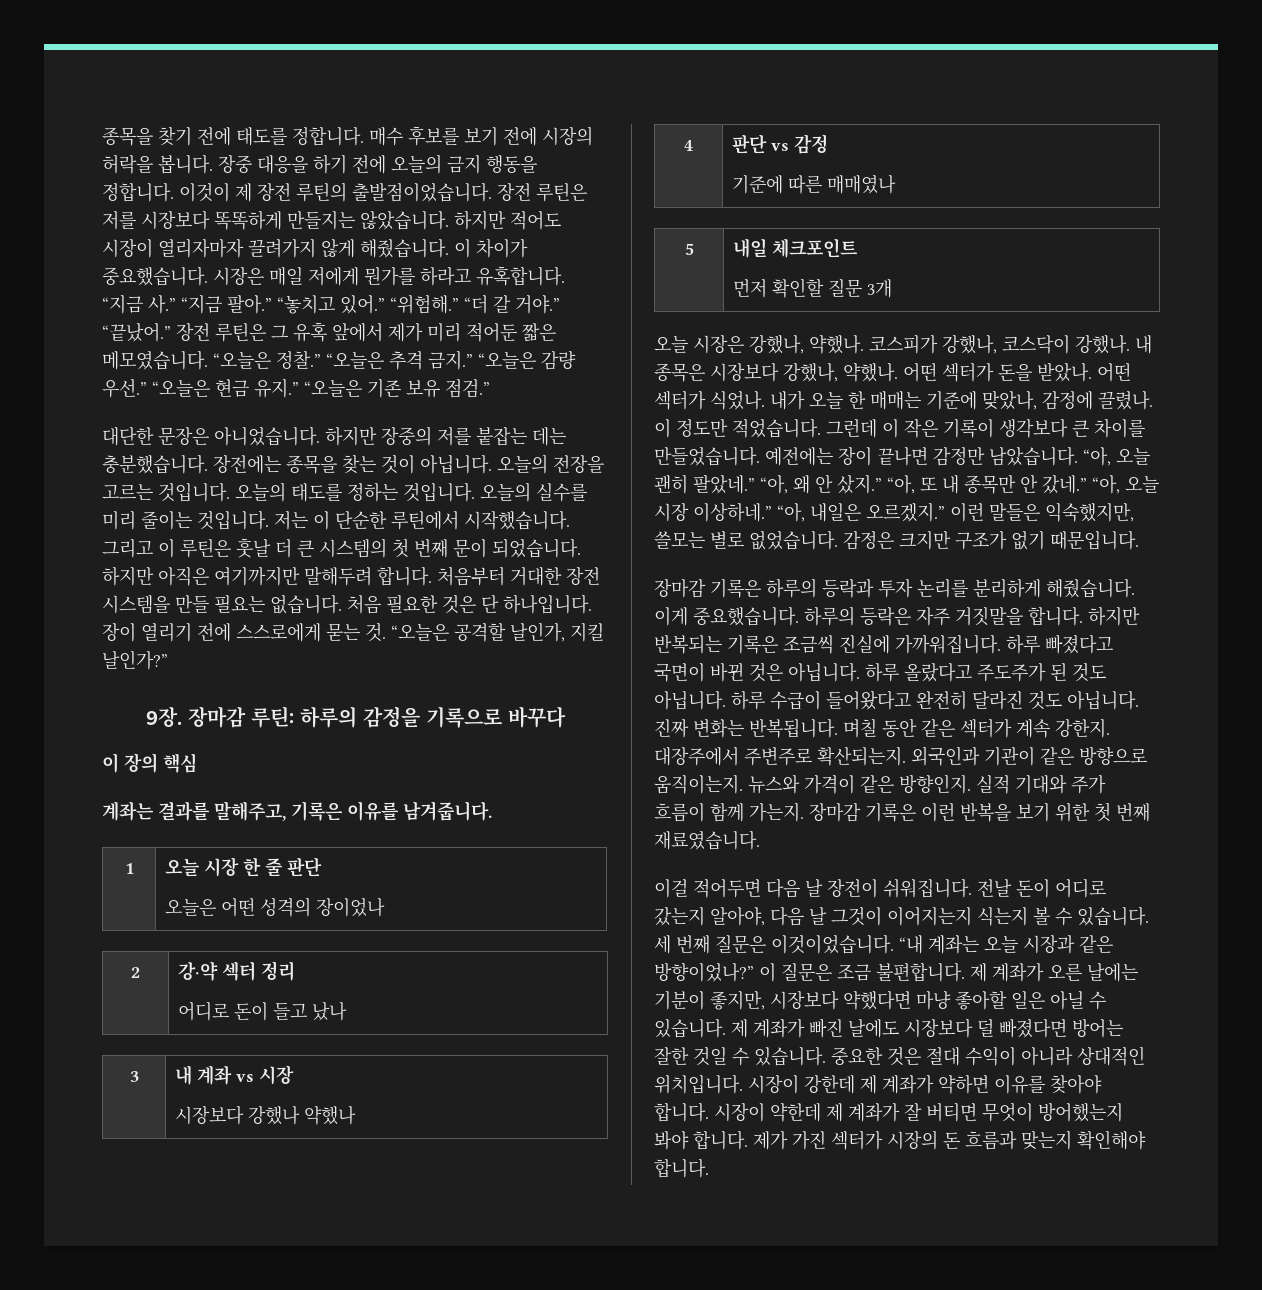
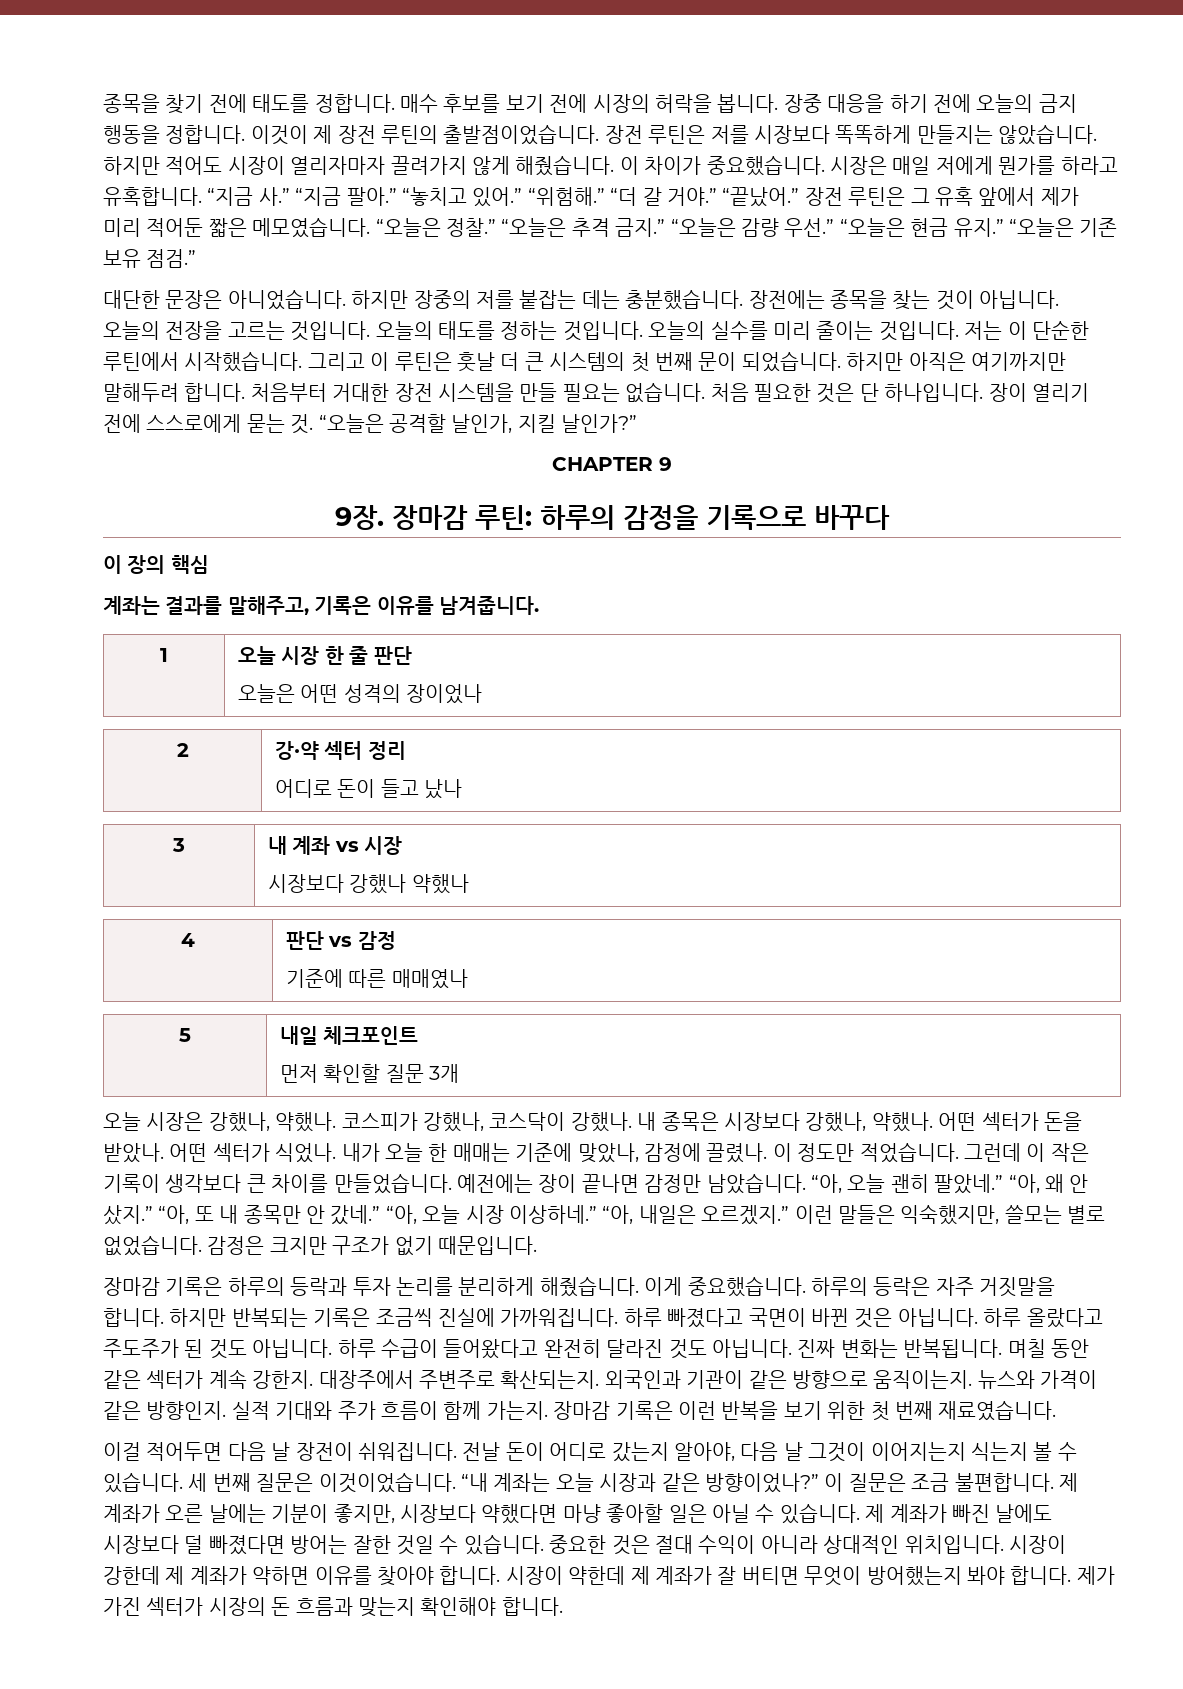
+ CHAPTER 9

